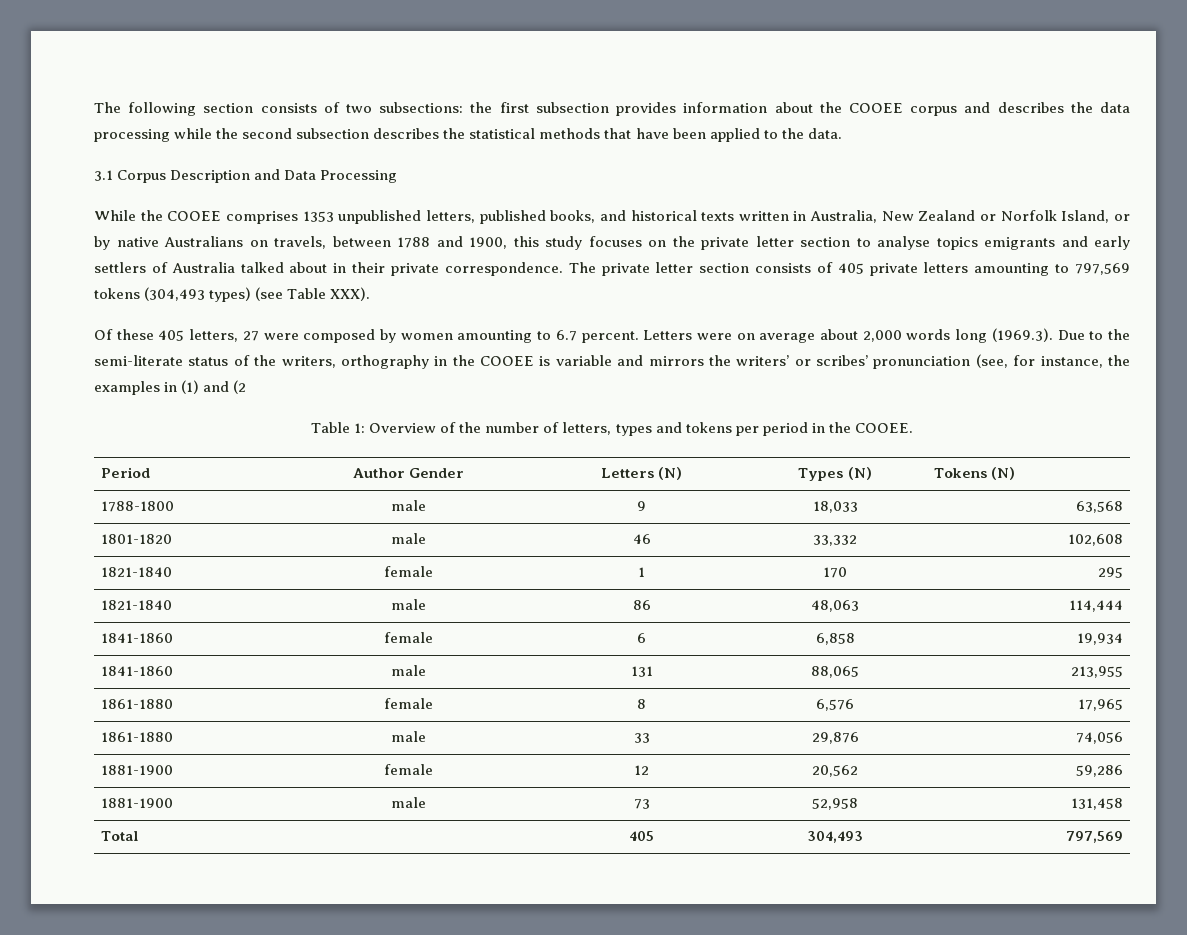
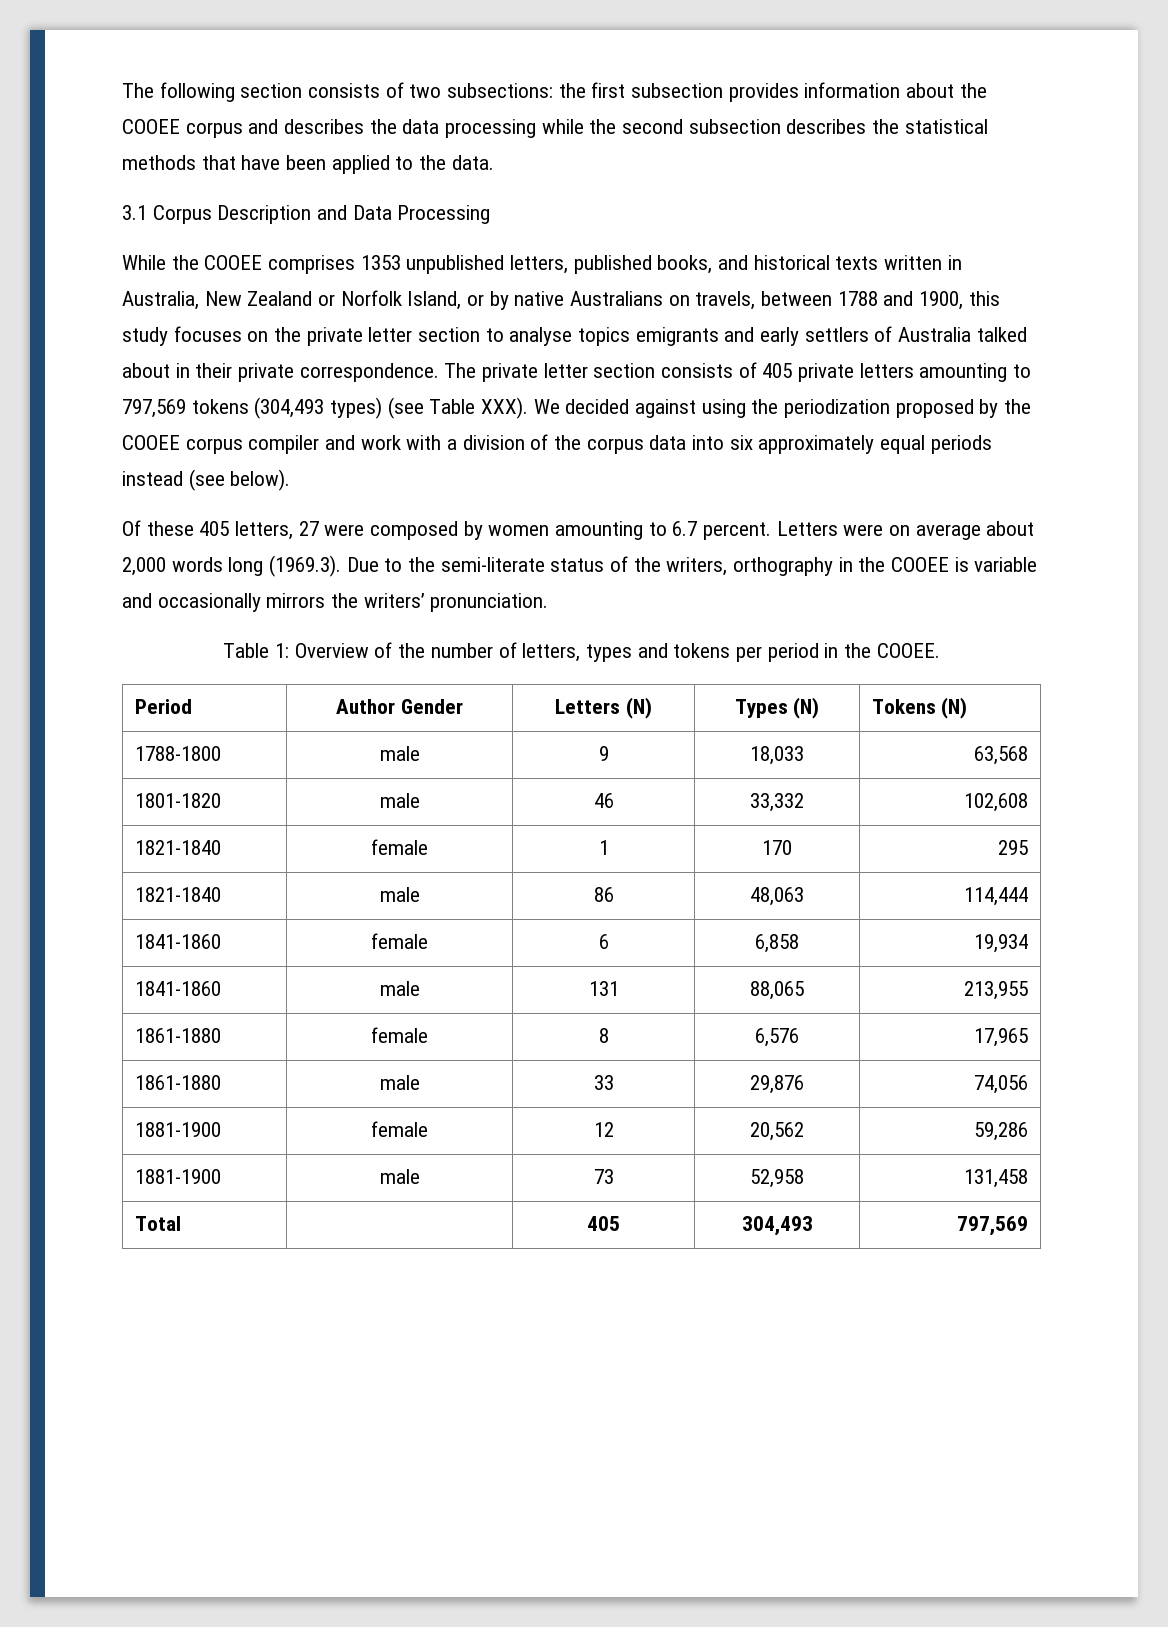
+ We decided against using the periodization proposed by the COOEE corpus compiler and work with a division of the corpus data into six approximately equal periods instead (see below).
- Letters were on average about 2,000 words long (1969.3). Due to the semi-literate status of the writers, orthography in the COOEE is variable and mirrors the writers’ or scribes’ pronunciation (see, for instance, the examples in (1) and (2
+ Letters were on average about 2,000 words long (1969.3). Due to the semi-literate status of the writers, orthography in the COOEE is variable and occasionally mirrors the writers’ pronunciation.

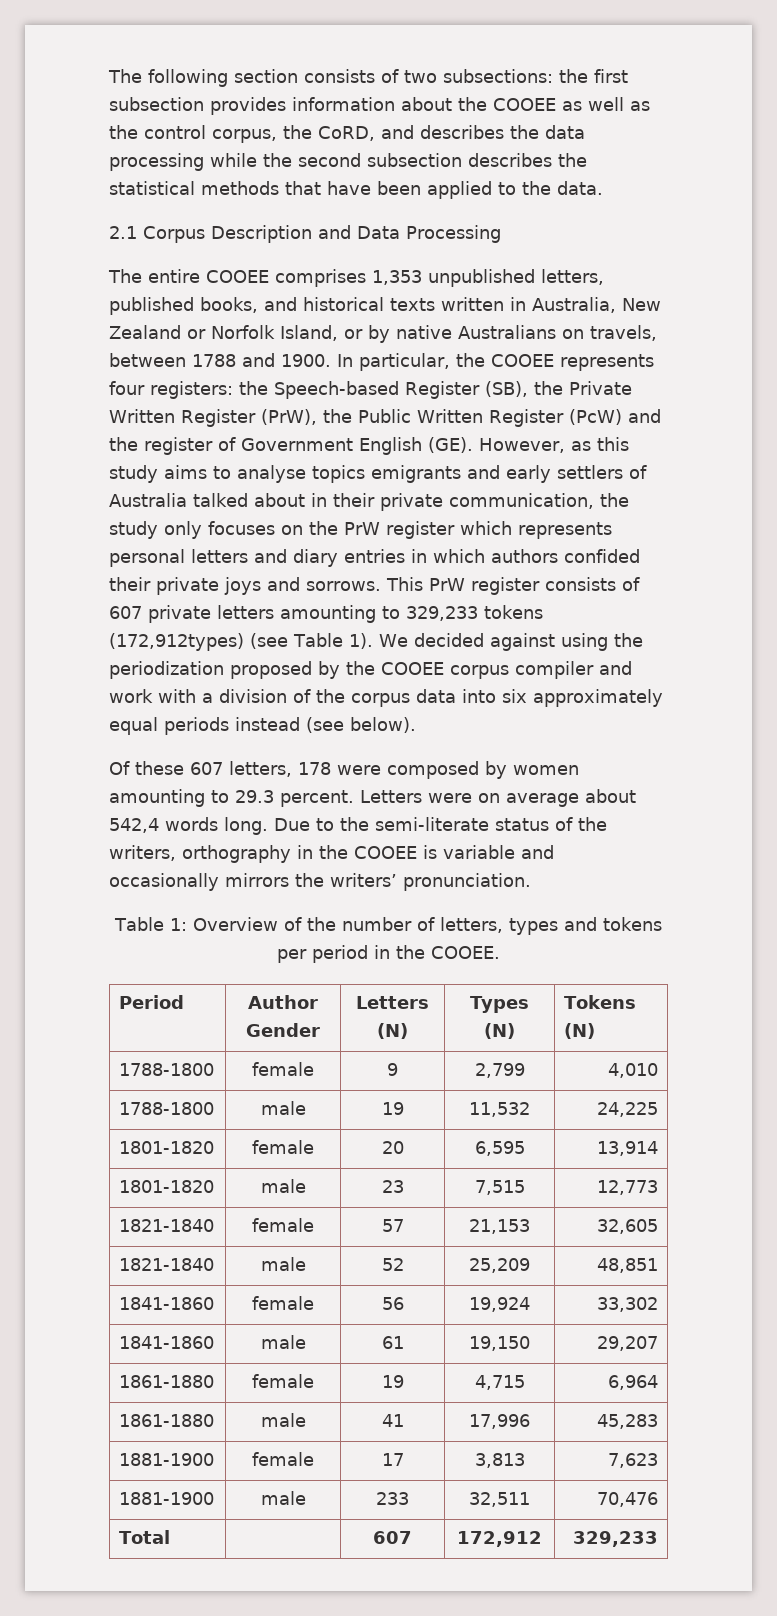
- The following section consists of two subsections: the first subsection provides information about the COOEE corpus and describes the data processing while the second subsection describes the statistical methods that have been applied to the data.
+ The following section consists of two subsections: the first subsection provides information about the COOEE as well as the control corpus, the CoRD, and describes the data processing while the second subsection describes the statistical methods that have been applied to the data.
- 3.1 Corpus Description and Data Processing
+ 2.1 Corpus Description and Data Processing
- While the COOEE comprises 1353 unpublished letters, published books, and historical texts written in Australia, New Zealand or Norfolk Island, or by native Australians on travels, between 1788 and 1900, this study focuses on the private letter section to analyse topics emigrants and early settlers of Australia talked about in their private correspondence. The private letter section consists of 405 private letters amounting to 797,569 tokens (304,493 types) (see Table XXX).
+ The entire COOEE comprises 1,353 unpublished letters, published books, and historical texts written in Australia, New Zealand or Norfolk Island, or by native Australians on travels, between 1788 and 1900. In particular, the COOEE represents four registers: the Speech-based Register (SB), the Private Written Register (PrW), the Public Written Register (PcW) and the register of Government English (GE). However, as this study aims to analyse topics emigrants and early settlers of Australia talked about in their private communication, the study only focuses on the PrW register which represents personal letters and diary entries in which authors confided their private joys and sorrows. This PrW register consists of 607 private letters amounting to 329,233 tokens (172,912types) (see Table 1).
- Of these 405 letters, 27 were composed by women amounting to 6.7 percent.
+ Of these 607 letters, 178 were composed by women amounting to 29.3 percent.
- Letters were on average about 2,000 words long (1969.3). Due to the semi-literate status of the writers, orthography in the COOEE is variable and occasionally mirrors the writers’ pronunciation.
+ Letters were on average about 542,4 words long. Due to the semi-literate status of the writers, orthography in the COOEE is variable and occasionally mirrors the writers’ pronunciation.
- 1788-1800 | male | 9 | 18,033 | 63,568
+ 1788-1800 | female | 9 | 2,799 | 4,010
+ 1788-1800 | male | 19 | 11,532 | 24,225
+ 1801-1820 | female | 20 | 6,595 | 13,914
- 1801-1820 | male | 46 | 33,332 | 102,608
+ 1801-1820 | male | 23 | 7,515 | 12,773
- 1821-1840 | female | 1 | 170 | 295
+ 1821-1840 | female | 57 | 21,153 | 32,605
- 1821-1840 | male | 86 | 48,063 | 114,444
+ 1821-1840 | male | 52 | 25,209 | 48,851
- 1841-1860 | female | 6 | 6,858 | 19,934
+ 1841-1860 | female | 56 | 19,924 | 33,302
- 1841-1860 | male | 131 | 88,065 | 213,955
+ 1841-1860 | male | 61 | 19,150 | 29,207
- 1861-1880 | female | 8 | 6,576 | 17,965
+ 1861-1880 | female | 19 | 4,715 | 6,964
- 1861-1880 | male | 33 | 29,876 | 74,056
+ 1861-1880 | male | 41 | 17,996 | 45,283
- 1881-1900 | female | 12 | 20,562 | 59,286
+ 1881-1900 | female | 17 | 3,813 | 7,623
- 1881-1900 | male | 73 | 52,958 | 131,458
- Total | | 405 | 304,493 | 797,569
+ 1881-1900 | male | 233 | 32,511 | 70,476
+ Total | | 607 | 172,912 | 329,233

